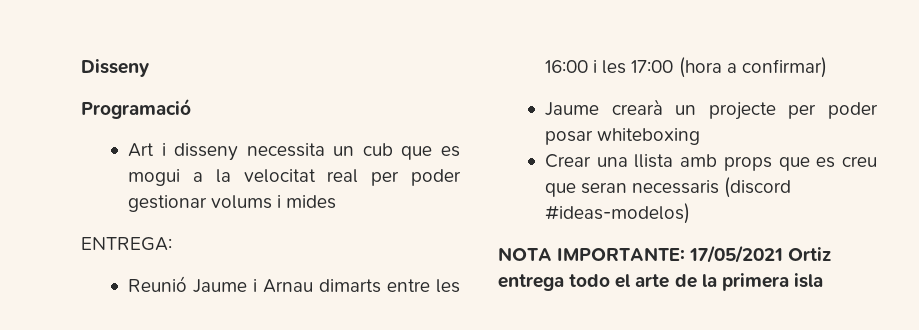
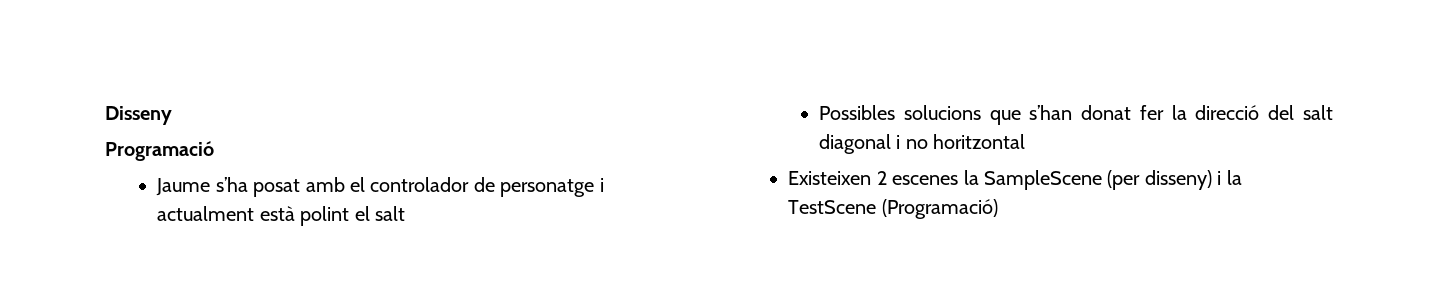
- Art i disseny necessita un cub que es mogui a la velocitat real per poder gestionar volums i mides
- ENTREGA:
- Reunió Jaume i Arnau dimarts entre les 16:00 i les 17:00 (hora a confirmar)
- Jaume crearà un projecte per poder posar whiteboxing
- Crear una llista amb props que es creu que seran necessaris (discord #ideas-modelos)
- NOTA IMPORTANTE: 17/05/2021 Ortiz entrega todo el arte de la primera isla
+ Jaume s’ha posat amb el controlador de personatge i actualment està polint el salt
+ Possibles solucions que s’han donat fer la direcció del salt diagonal i no horitzontal
+ Existeixen 2 escenes la SampleScene (per disseny) i la TestScene (Programació)

